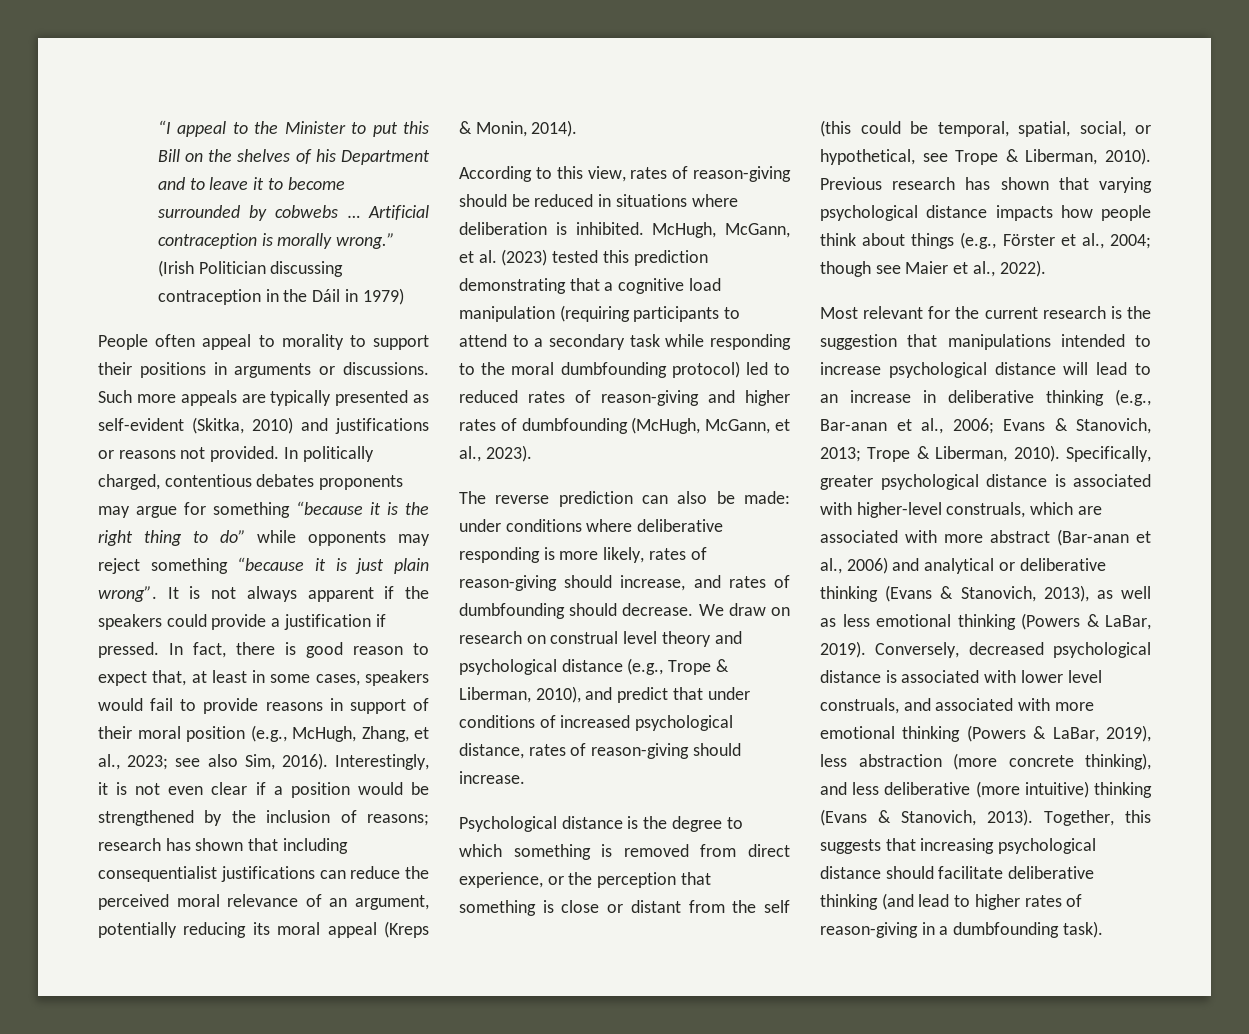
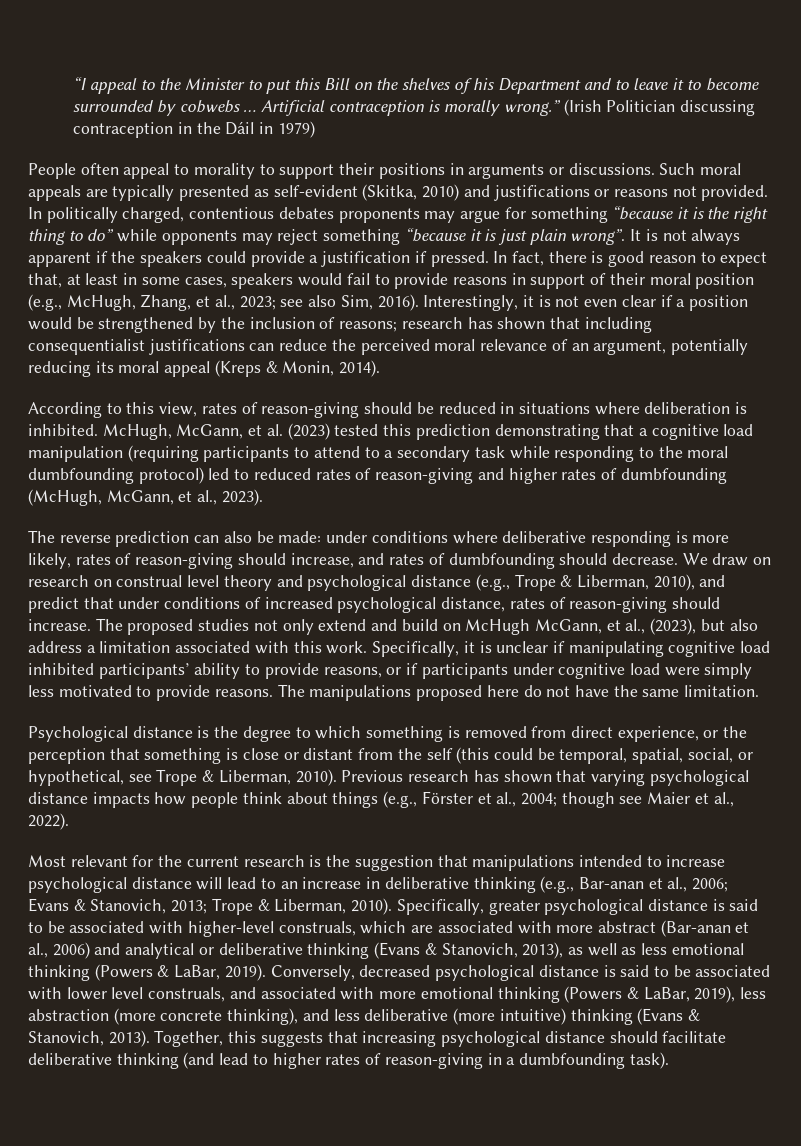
- Such more appeals are typically presented as self-evident (Skitka, 2010) and justifications or reasons not provided.
+ Such moral appeals are typically presented as self-evident (Skitka, 2010) and justifications or reasons not provided.
+ The proposed studies not only extend and build on McHugh McGann, et al., (2023), but also address a limitation associated with this work. Specifically, it is unclear if manipulating cognitive load inhibited participants’ ability to provide reasons, or if participants under cognitive load were simply less motivated to provide reasons. The manipulations proposed here do not have the same limitation.
- Specifically, greater psychological distance is associated with higher-level construals, which are associated with more abstract (Bar-anan et al., 2006) and analytical or deliberative thinking (Evans & Stanovich, 2013), as well as less emotional thinking (Powers & LaBar, 2019).
+ Specifically, greater psychological distance is said to be associated with higher-level construals, which are associated with more abstract (Bar-anan et al., 2006) and analytical or deliberative thinking (Evans & Stanovich, 2013), as well as less emotional thinking (Powers & LaBar, 2019).
- Conversely, decreased psychological distance is associated with lower level construals, and associated with more emotional thinking (Powers & LaBar, 2019), less abstraction (more concrete thinking), and less deliberative (more intuitive) thinking (Evans & Stanovich, 2013).
+ Conversely, decreased psychological distance is said to be associated with lower level construals, and associated with more emotional thinking (Powers & LaBar, 2019), less abstraction (more concrete thinking), and less deliberative (more intuitive) thinking (Evans & Stanovich, 2013).

